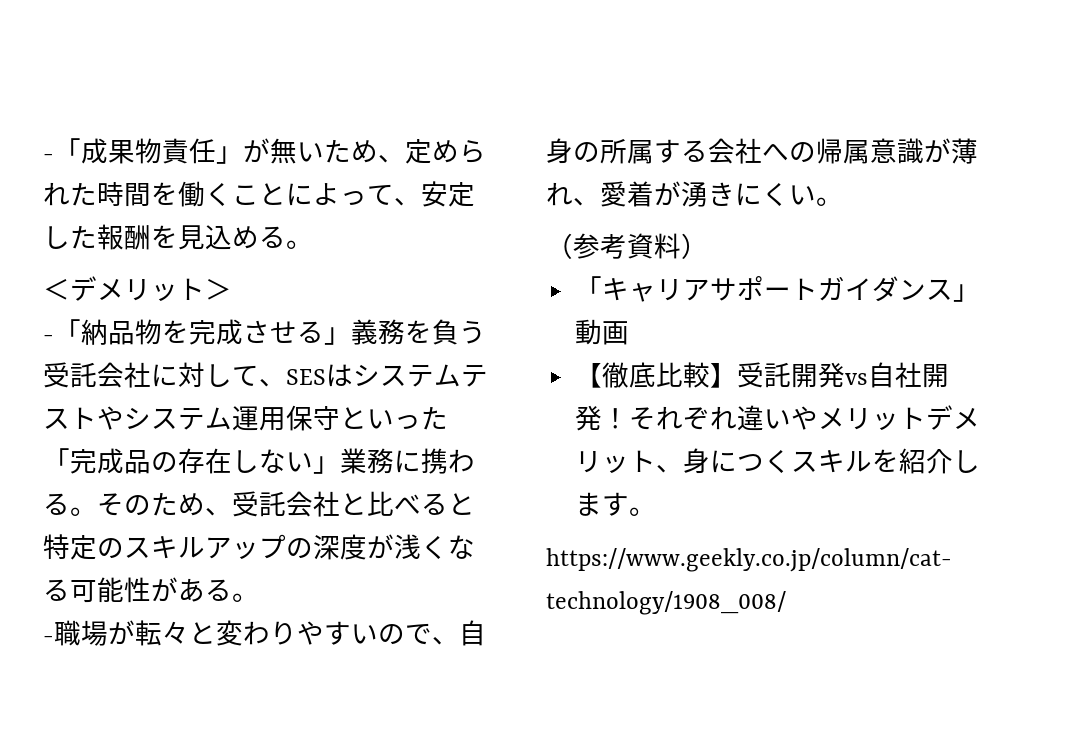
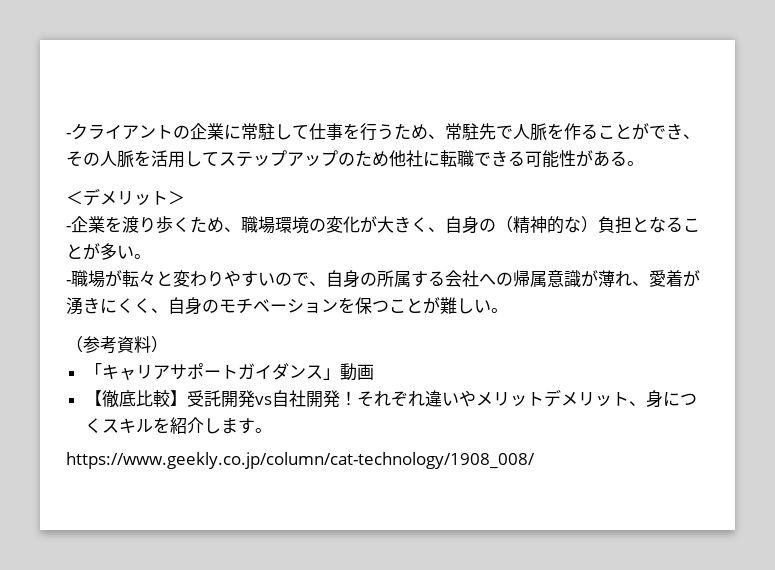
- -「成果物責任」が無いため、定められた時間を働くことによって、安定した報酬を見込める。
+ -クライアントの企業に常駐して仕事を行うため、常駐先で人脈を作ることができ、その人脈を活用してステップアップのため他社に転職できる可能性がある。
- -「納品物を完成させる」義務を負う受託会社に対して、SESはシステムテストやシステム運用保守といった「完成品の存在しない」業務に携わる。そのため、受託会社と比べると特定のスキルアップの深度が浅くなる可能性がある。
+ -企業を渡り歩くため、職場環境の変化が大きく、自身の（精神的な）負担となることが多い。
- -職場が転々と変わりやすいので、自身の所属する会社への帰属意識が薄れ、愛着が湧きにくい。
+ -職場が転々と変わりやすいので、自身の所属する会社への帰属意識が薄れ、愛着が湧きにくく、自身のモチベーションを保つことが難しい。

